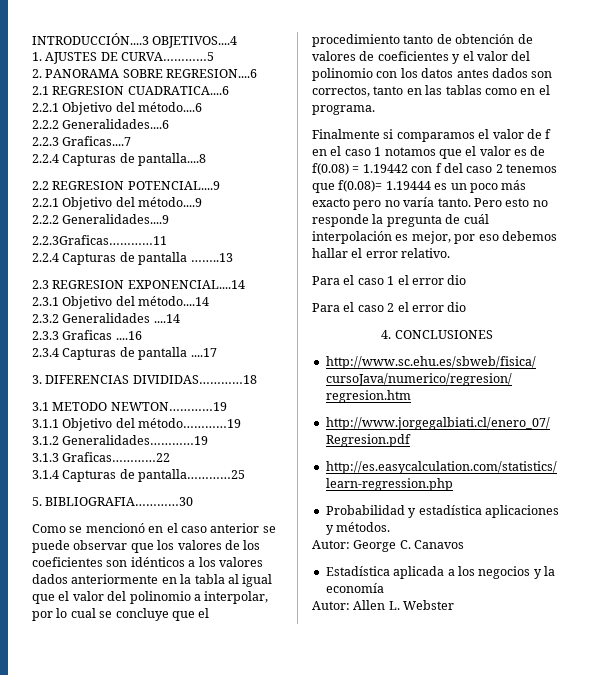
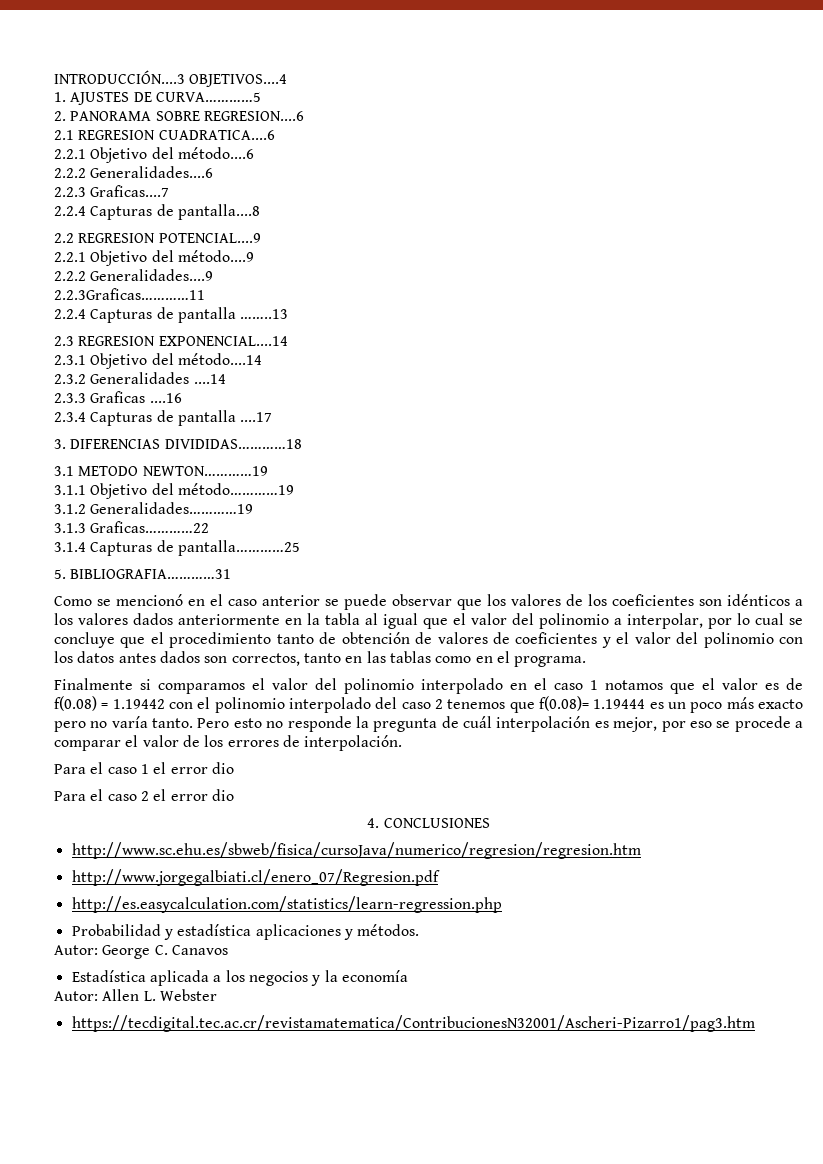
- 5. BIBLIOGRAFIA…………30
+ 5. BIBLIOGRAFIA…………31
- Finalmente si comparamos el valor de f en el caso 1 notamos que el valor es de f(0.08) = 1.19442 con f del caso 2 tenemos que f(0.08)= 1.19444 es un poco más exacto pero no varía tanto.
+ Finalmente si comparamos el valor del polinomio interpolado en el caso 1 notamos que el valor es de f(0.08) = 1.19442 con el polinomio interpolado del caso 2 tenemos que f(0.08)= 1.19444 es un poco más exacto pero no varía tanto.
- Pero esto no responde la pregunta de cuál interpolación es mejor, por eso debemos hallar el error relativo.
+ Pero esto no responde la pregunta de cuál interpolación es mejor, por eso se procede a comparar el valor de los errores de interpolación.
+ https://tecdigital.tec.ac.cr/revistamatematica/ContribucionesN32001/Ascheri-Pizarro1/pag3.htm

